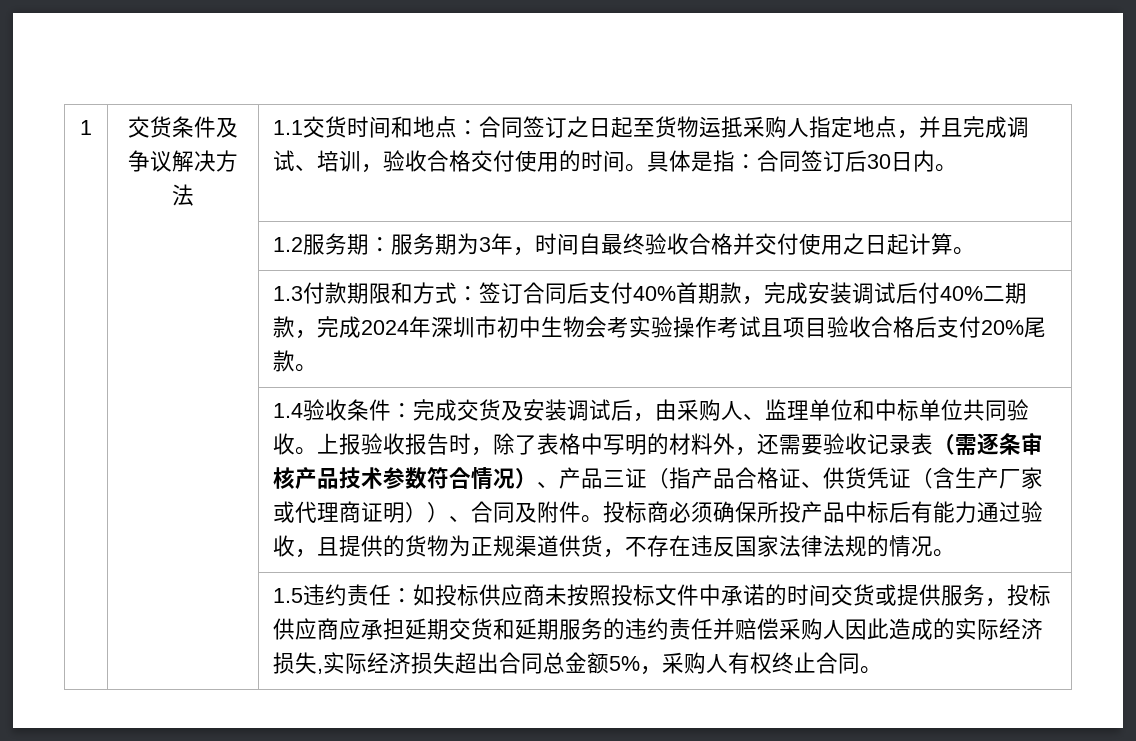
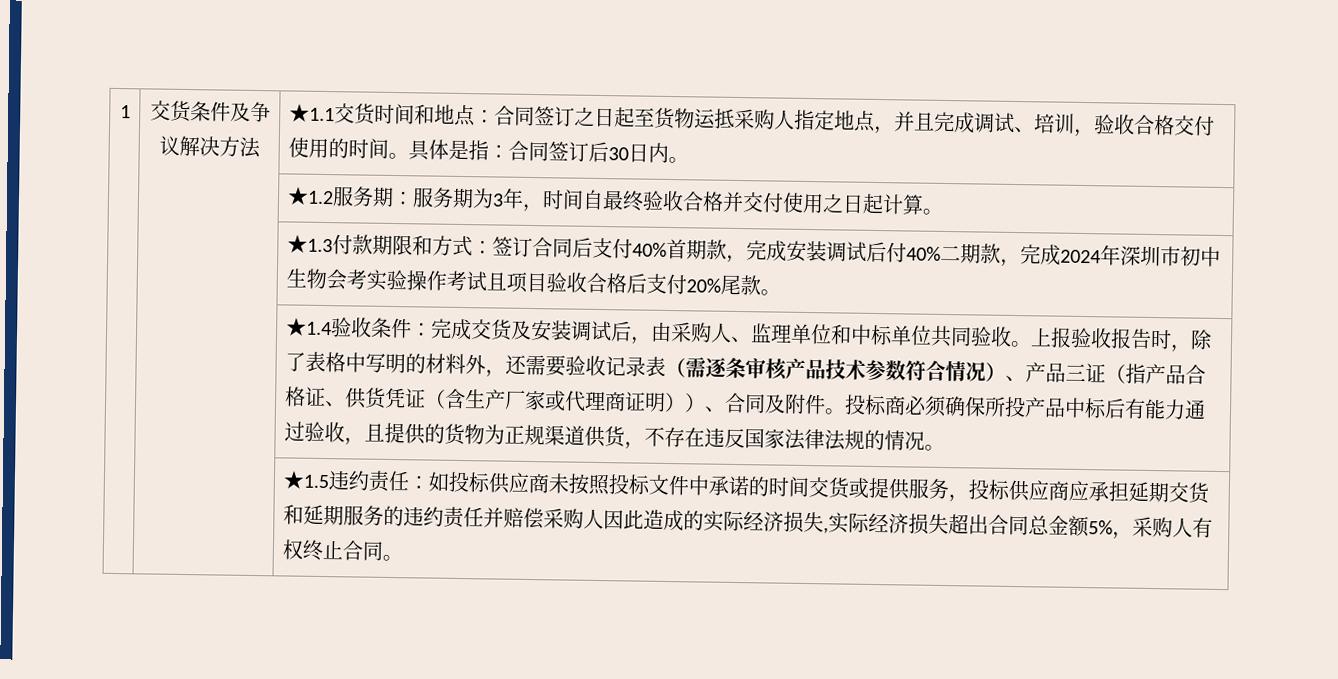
- 1 | 交货条件及争议解决方法 | 1.1交货时间和地点：合同签订之日起至货物运抵采购人指定地点，并且完成调试、培训，验收合格交付使用的时间。具体是指：合同签订后30日内。
+ 1 | 交货条件及争议解决方法 | ★1.1交货时间和地点：合同签订之日起至货物运抵采购人指定地点，并且完成调试、培训，验收合格交付使用的时间。具体是指：合同签订后30日内。
- | | 1.2服务期：服务期为3年，时间自最终验收合格并交付使用之日起计算。
+ | | ★1.2服务期：服务期为3年，时间自最终验收合格并交付使用之日起计算。
- | | 1.3付款期限和方式：签订合同后支付40%首期款，完成安装调试后付40%二期款，完成2024年深圳市初中生物会考实验操作考试且项目验收合格后支付20%尾款。
+ | | ★1.3付款期限和方式：签订合同后支付40%首期款，完成安装调试后付40%二期款，完成2024年深圳市初中生物会考实验操作考试且项目验收合格后支付20%尾款。
- 1.4验收条件：完成交货及安装调试后，由采购人、监理单位和中标单位共同验收。
+ ★1.4验收条件：完成交货及安装调试后，由采购人、监理单位和中标单位共同验收。
- 1.5违约责任：如投标供应商未按照投标文件中承诺的时间交货或提供服务，投标供应商应承担延期交货和延期服务的违约责任并赔偿采购人因此造成的实际经济损失,实际经济损失超出合同总金额5%，采购人有权终止合同。
+ ★1.5违约责任：如投标供应商未按照投标文件中承诺的时间交货或提供服务，投标供应商应承担延期交货和延期服务的违约责任并赔偿采购人因此造成的实际经济损失,实际经济损失超出合同总金额5%，采购人有权终止合同。

